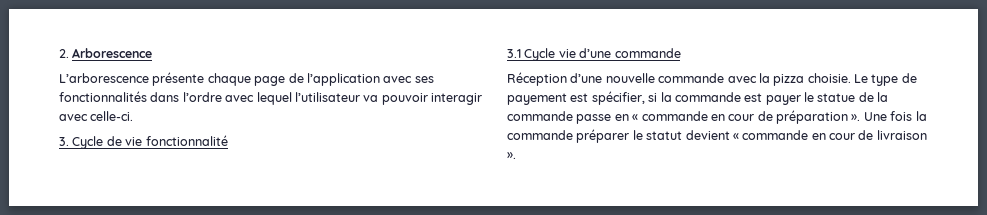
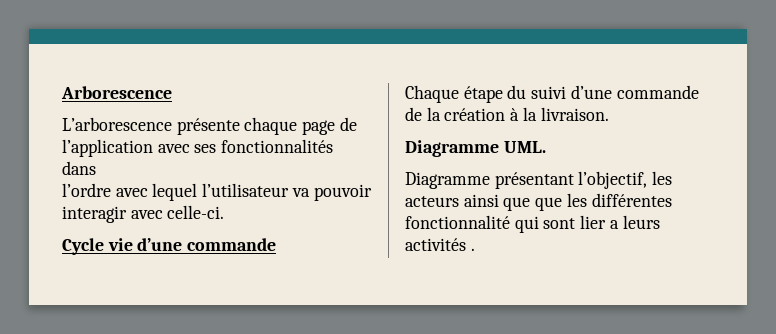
- 2. Arborescence
+ Arborescence
- L’arborescence présente chaque page de l’application avec ses fonctionnalités dans l’ordre avec lequel l’utilisateur va pouvoir interagir avec celle-ci.
+ L’arborescence présente chaque page de l’application avec ses fonctionnalités dans
+ l’ordre avec lequel l’utilisateur va pouvoir interagir avec celle-ci.
- 3. Cycle de vie fonctionnalité
- 3.1 Cycle vie d’une commande
- Réception d’une nouvelle commande avec la pizza choisie. Le type de payement est spécifier, si la commande est payer le statue de la commande passe en « commande en cour de préparation ». Une fois la commande préparer le statut devient « commande en cour de livraison ».
+ Cycle vie d’une commande
+ Chaque étape du suivi d’une commande de la création à la livraison.
+ Diagramme UML.
+ Diagramme présentant l’objectif, les acteurs ainsi que que les différentes fonctionnalité qui sont lier a leurs activités .

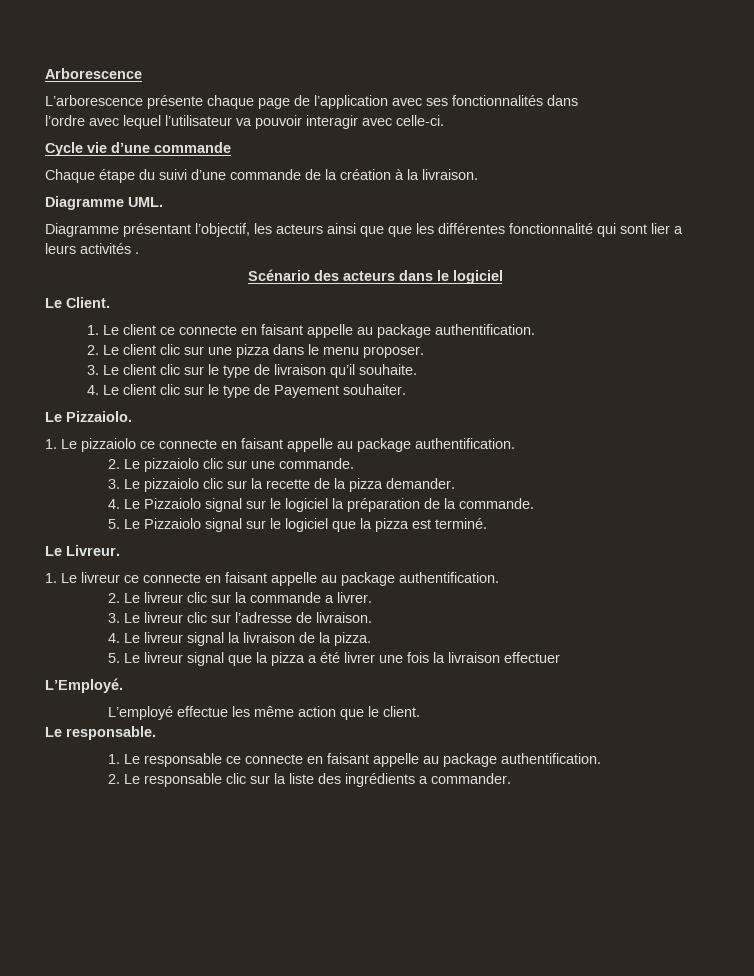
+ Scénario des acteurs dans le logiciel
+ Le Client.
+ 1. Le client ce connecte en faisant appelle au package authentification.
+ 2. Le client clic sur une pizza dans le menu proposer.
+ 3. Le client clic sur le type de livraison qu’il souhaite.
+ 4. Le client clic sur le type de Payement souhaiter.
+ Le Pizzaiolo.
+ 1. Le pizzaiolo ce connecte en faisant appelle au package authentification.
+ 2. Le pizzaiolo clic sur une commande.
+ 3. Le pizzaiolo clic sur la recette de la pizza demander.
+ 4. Le Pizzaiolo signal sur le logiciel la préparation de la commande.
+ 5. Le Pizzaiolo signal sur le logiciel que la pizza est terminé.
+ Le Livreur.
+ 1. Le livreur ce connecte en faisant appelle au package authentification.
+ 2. Le livreur clic sur la commande a livrer.
+ 3. Le livreur clic sur l’adresse de livraison.
+ 4. Le livreur signal la livraison de la pizza.
+ 5. Le livreur signal que la pizza a été livrer une fois la livraison effectuer
+ L’Employé.
+ L’employé effectue les même action que le client.
+ Le responsable.
+ 1. Le responsable ce connecte en faisant appelle au package authentification.
+ 2. Le responsable clic sur la liste des ingrédients a commander.

